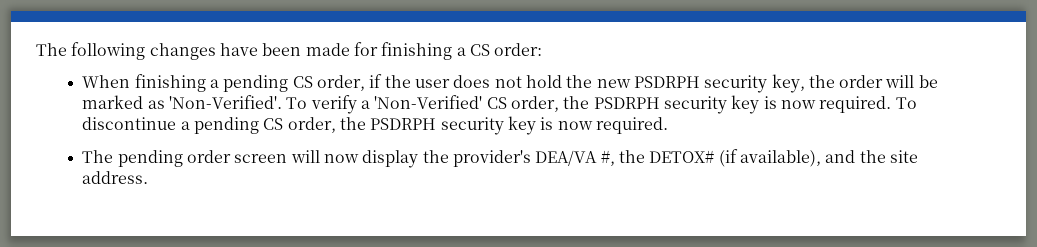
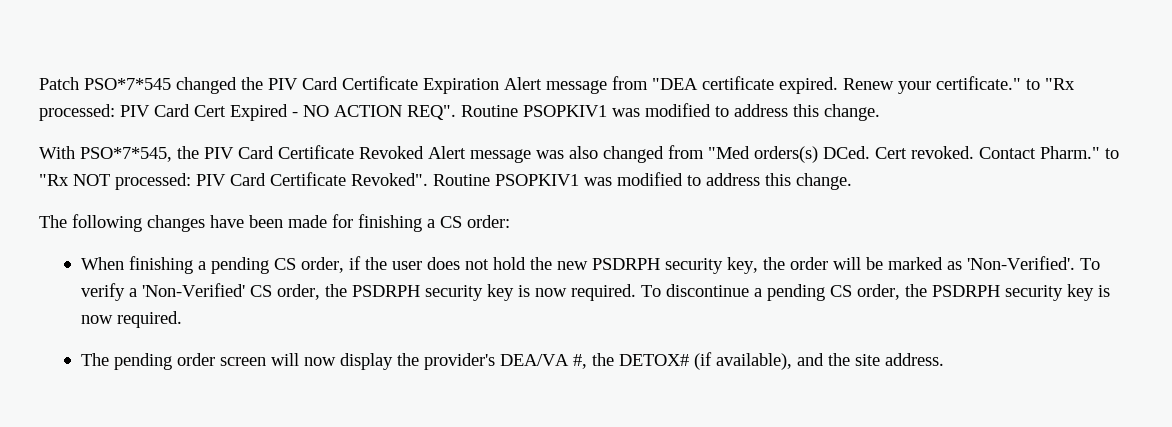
+ Patch PSO*7*545 changed the PIV Card Certificate Expiration Alert message from "DEA certificate expired. Renew your certificate." to "Rx processed: PIV Card Cert Expired - NO ACTION REQ". Routine PSOPKIV1 was modified to address this change.
+ With PSO*7*545, the PIV Card Certificate Revoked Alert message was also changed from "Med orders(s) DCed. Cert revoked. Contact Pharm." to "Rx NOT processed: PIV Card Certificate Revoked". Routine PSOPKIV1 was modified to address this change.

